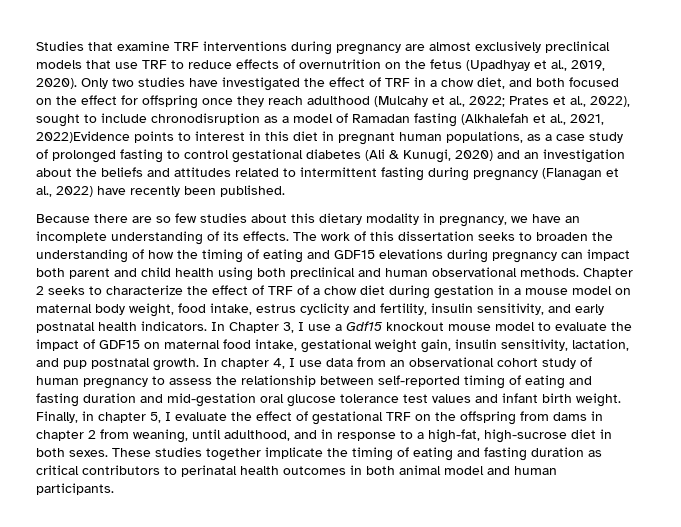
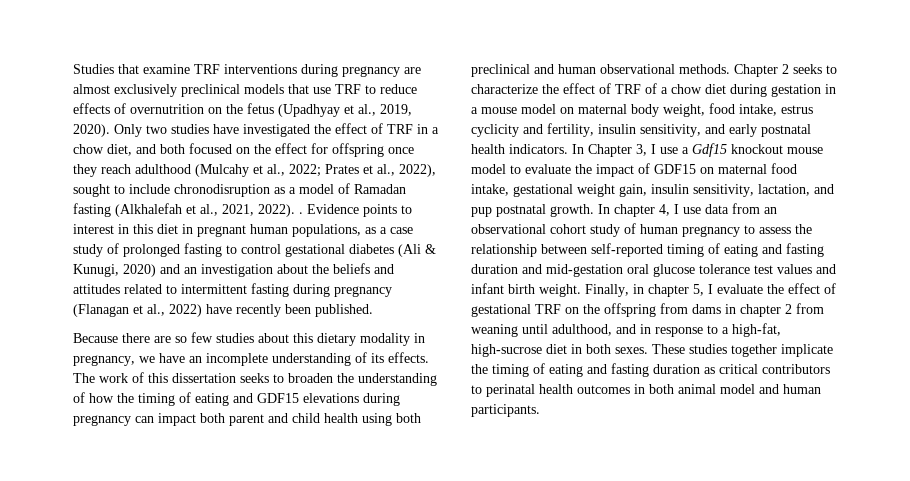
- Prates et al., 2022), sought to include chronodisruption as a model of Ramadan fasting (Alkhalefah et al., 2021, 2022)Evidence points to interest in this diet in pregnant human populations, as a case study of prolonged fasting to control gestational diabetes (Ali & Kunugi, 2020) and an investigation about the beliefs and attitudes related to intermittent fasting during pregnancy (Flanagan et al., 2022) have recently been published.
+ Prates et al., 2022), sought to include chronodisruption as a model of Ramadan fasting (Alkhalefah et al., 2021, 2022). . Evidence points to interest in this diet in pregnant human populations, as a case study of prolonged fasting to control gestational diabetes (Ali & Kunugi, 2020) and an investigation about the beliefs and attitudes related to intermittent fasting during pregnancy (Flanagan et al., 2022) have recently been published.
- Finally, in chapter 5, I evaluate the effect of gestational TRF on the offspring from dams in chapter 2 from weaning, until adulthood, and in response to a high-fat, high-sucrose diet in both sexes.
+ Finally, in chapter 5, I evaluate the effect of gestational TRF on the offspring from dams in chapter 2 from weaning until adulthood, and in response to a high-fat, high-sucrose diet in both sexes.

